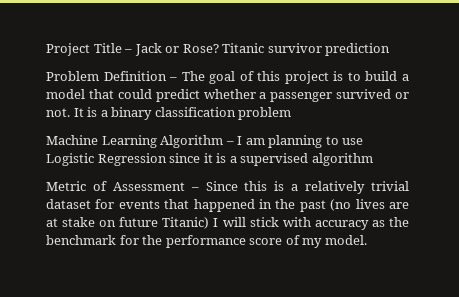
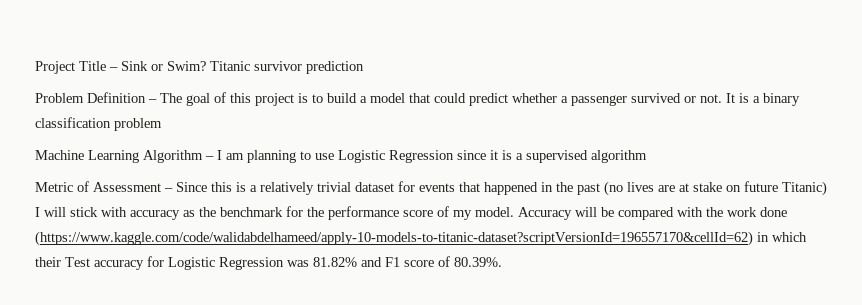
- Project Title – Jack or Rose?
+ Project Title – Sink or Swim?
+ Accuracy will be compared with the work done (https://www.kaggle.com/code/walidabdelhameed/apply-10-models-to-titanic-dataset?scriptVersionId=196557170&cellId=62) in which their Test accuracy for Logistic Regression was 81.82% and F1 score of 80.39%.

